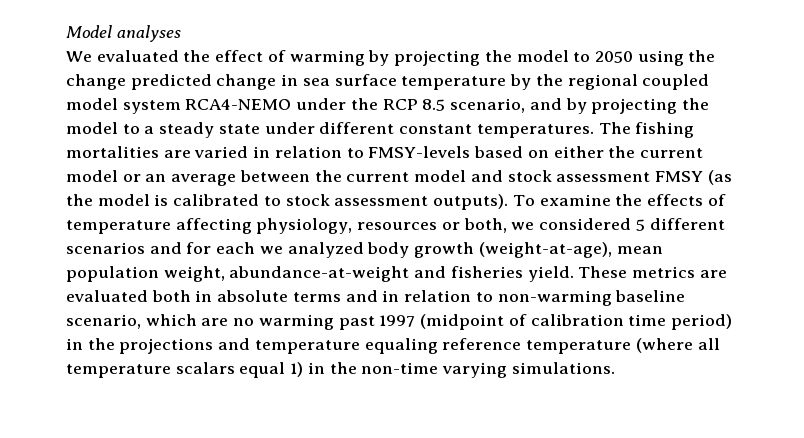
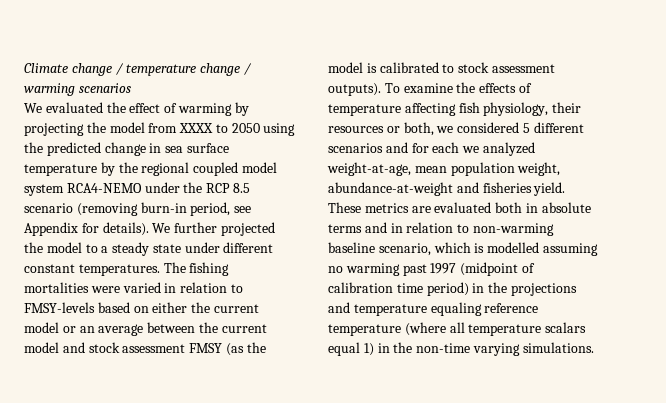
- Model analyses
+ Climate change / temperature change / warming scenarios
- We evaluated the effect of warming by projecting the model to 2050 using the change predicted change in sea surface temperature by the regional coupled model system RCA4-NEMO under the RCP 8.5 scenario, and by projecting the model to a steady state under different constant temperatures.
+ We evaluated the effect of warming by projecting the model from XXXX to 2050 using the predicted change in sea surface temperature by the regional coupled model system RCA4-NEMO under the RCP 8.5 scenario (removing burn-in period, see Appendix for details). We further projected the model to a steady state under different constant temperatures.
- The fishing mortalities are varied in relation to FMSY-levels based on either the current model or an average between the current model and stock assessment FMSY (as the model is calibrated to stock assessment outputs).
+ The fishing mortalities were varied in relation to FMSY-levels based on either the current model or an average between the current model and stock assessment FMSY (as the model is calibrated to stock assessment outputs).
- To examine the effects of temperature affecting physiology, resources or both, we considered 5 different scenarios and for each we analyzed body growth (weight-at-age), mean population weight, abundance-at-weight and fisheries yield.
+ To examine the effects of temperature affecting fish physiology, their resources or both, we considered 5 different scenarios and for each we analyzed weight-at-age, mean population weight, abundance-at-weight and fisheries yield.
- These metrics are evaluated both in absolute terms and in relation to non-warming baseline scenario, which are no warming past 1997 (midpoint of calibration time period) in the projections and temperature equaling reference temperature (where all temperature scalars equal 1) in the non-time varying simulations.
+ These metrics are evaluated both in absolute terms and in relation to non-warming baseline scenario, which is modelled assuming no warming past 1997 (midpoint of calibration time period) in the projections and temperature equaling reference temperature (where all temperature scalars equal 1) in the non-time varying simulations.

